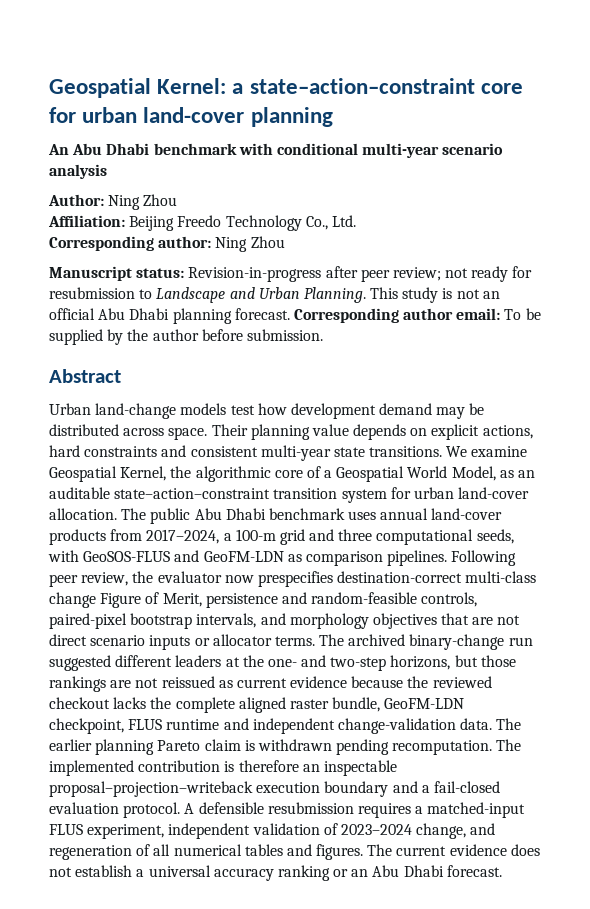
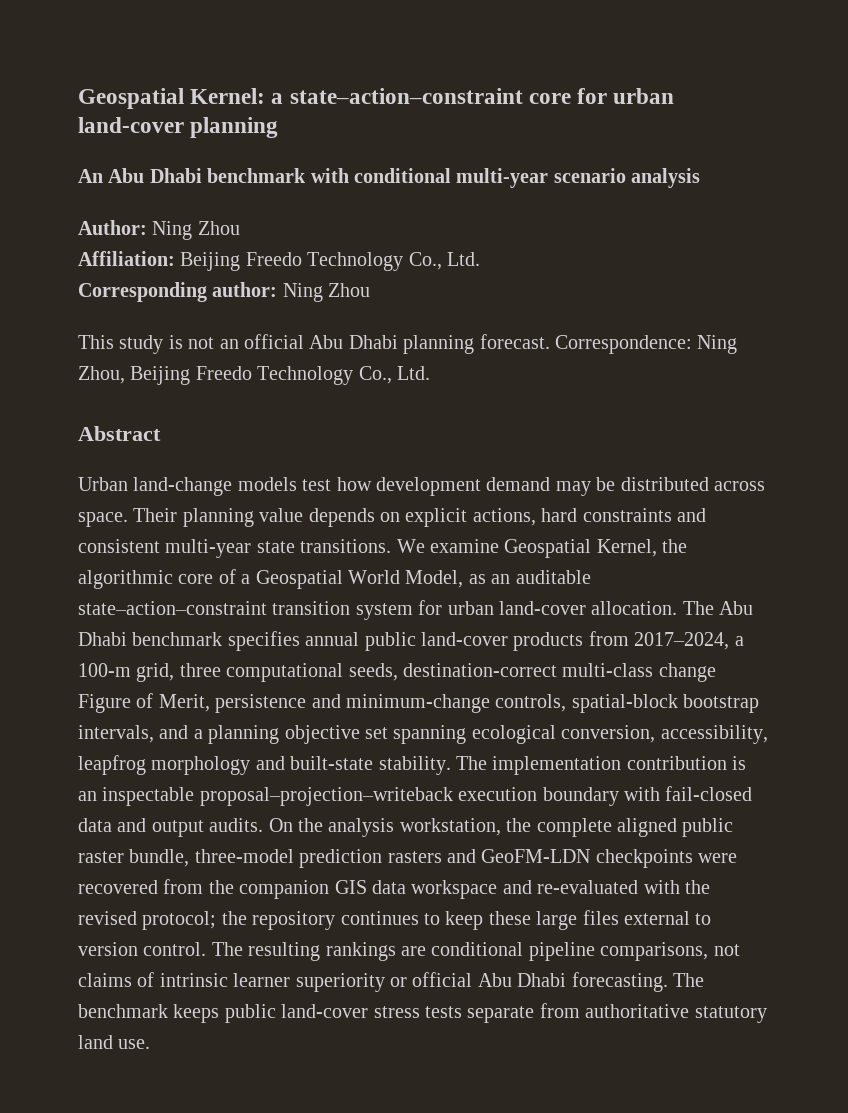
- Manuscript status: Revision-in-progress after peer review; not ready for resubmission to Landscape and Urban Planning.
- Corresponding author email: To be supplied by the author before submission.
+ Correspondence: Ning Zhou, Beijing Freedo Technology Co., Ltd.
- The public Abu Dhabi benchmark uses annual land-cover products from 2017–2024, a 100-m grid and three computational seeds, with GeoSOS-FLUS and GeoFM-LDN as comparison pipelines. Following peer review, the evaluator now prespecifies destination-correct multi-class change Figure of Merit, persistence and random-feasible controls, paired-pixel bootstrap intervals, and morphology objectives that are not direct scenario inputs or allocator terms. The archived binary-change run suggested different leaders at the one- and two-step horizons, but those rankings are not reissued as current evidence because the reviewed checkout lacks the complete aligned raster bundle, GeoFM-LDN checkpoint, FLUS runtime and independent change-validation data. The earlier planning Pareto claim is withdrawn pending recomputation. The implemented contribution is therefore an inspectable proposal–projection–writeback execution boundary and a fail-closed evaluation protocol. A defensible resubmission requires a matched-input FLUS experiment, independent validation of 2023–2024 change, and regeneration of all numerical tables and figures. The current evidence does not establish a universal accuracy ranking or an Abu Dhabi forecast.
+ The Abu Dhabi benchmark specifies annual public land-cover products from 2017–2024, a 100-m grid, three computational seeds, destination-correct multi-class change Figure of Merit, persistence and minimum-change controls, spatial-block bootstrap intervals, and a planning objective set spanning ecological conversion, accessibility, leapfrog morphology and built-state stability. The implementation contribution is an inspectable proposal–projection–writeback execution boundary with fail-closed data and output audits. On the analysis workstation, the complete aligned public raster bundle, three-model prediction rasters and GeoFM-LDN checkpoints were recovered from the companion GIS data workspace and re-evaluated with the revised protocol; the repository continues to keep these large files external to version control. The resulting rankings are conditional pipeline comparisons, not claims of intrinsic learner superiority or official Abu Dhabi forecasting. The benchmark keeps public land-cover stress tests separate from authoritative statutory land use.

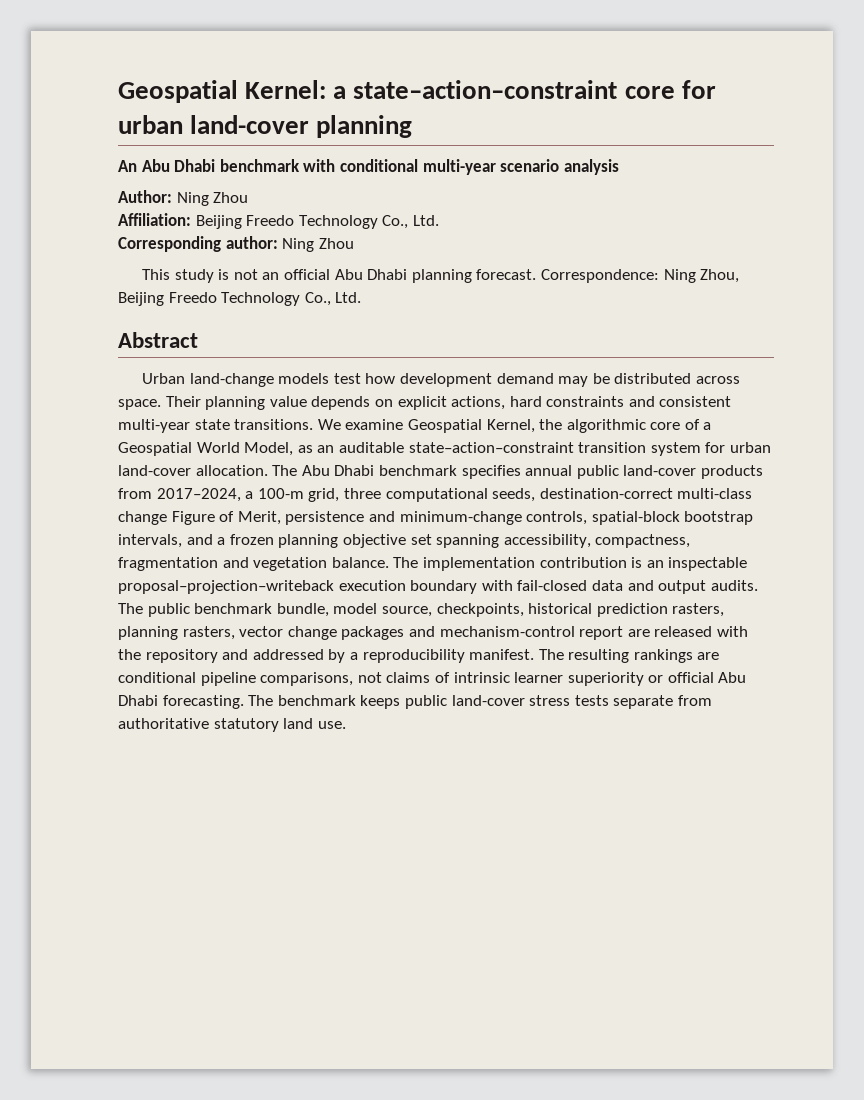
- The Abu Dhabi benchmark specifies annual public land-cover products from 2017–2024, a 100-m grid, three computational seeds, destination-correct multi-class change Figure of Merit, persistence and minimum-change controls, spatial-block bootstrap intervals, and a planning objective set spanning ecological conversion, accessibility, leapfrog morphology and built-state stability.
+ The Abu Dhabi benchmark specifies annual public land-cover products from 2017–2024, a 100-m grid, three computational seeds, destination-correct multi-class change Figure of Merit, persistence and minimum-change controls, spatial-block bootstrap intervals, and a frozen planning objective set spanning accessibility, compactness, fragmentation and vegetation balance.
- On the analysis workstation, the complete aligned public raster bundle, three-model prediction rasters and GeoFM-LDN checkpoints were recovered from the companion GIS data workspace and re-evaluated with the revised protocol; the repository continues to keep these large files external to version control.
+ The public benchmark bundle, model source, checkpoints, historical prediction rasters, planning rasters, vector change packages and mechanism-control report are released with the repository and addressed by a reproducibility manifest.

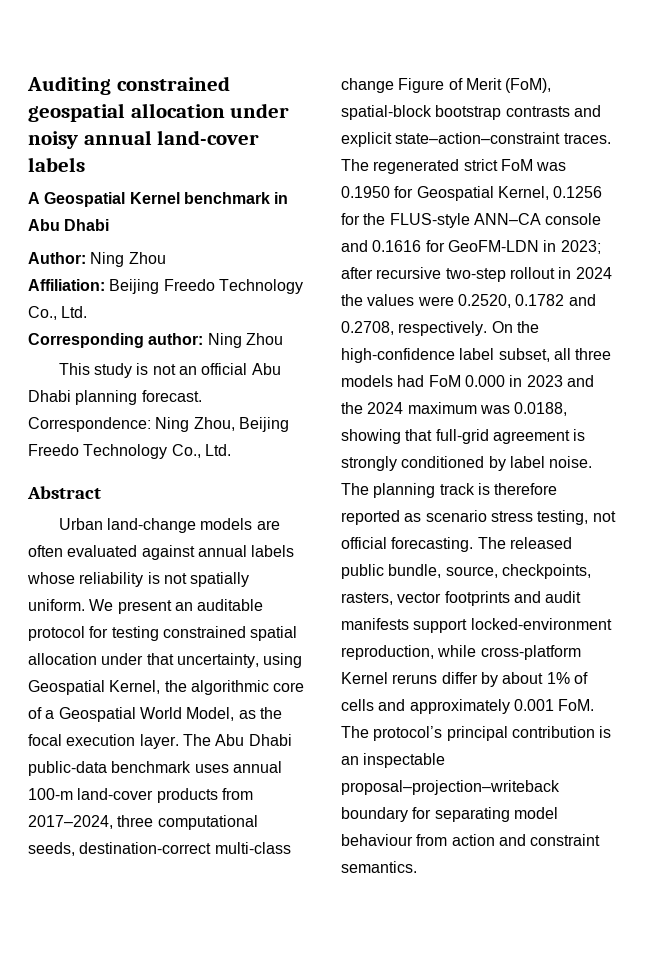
- Geospatial Kernel: a state–action–constraint core for urban land-cover planning
- An Abu Dhabi benchmark with conditional multi-year scenario analysis
+ Auditing constrained geospatial allocation under noisy annual land-cover labels
+ A Geospatial Kernel benchmark in Abu Dhabi
- Urban land-change models test how development demand may be distributed across space. Their planning value depends on explicit actions, hard constraints and consistent multi-year state transitions. We examine Geospatial Kernel, the algorithmic core of a Geospatial World Model, as an auditable state–action–constraint transition system for urban land-cover allocation. The Abu Dhabi benchmark specifies annual public land-cover products from 2017–2024, a 100-m grid, three computational seeds, destination-correct multi-class change Figure of Merit, persistence and minimum-change controls, spatial-block bootstrap intervals, and a frozen planning objective set spanning accessibility, compactness, fragmentation and vegetation balance. The implementation contribution is an inspectable proposal–projection–writeback execution boundary with fail-closed data and output audits. The public benchmark bundle, model source, checkpoints, historical prediction rasters, planning rasters, vector change packages and mechanism-control report are released with the repository and addressed by a reproducibility manifest. The resulting rankings are conditional pipeline comparisons, not claims of intrinsic learner superiority or official Abu Dhabi forecasting. The benchmark keeps public land-cover stress tests separate from authoritative statutory land use.
+ Urban land-change models are often evaluated against annual labels whose reliability is not spatially uniform. We present an auditable protocol for testing constrained spatial allocation under that uncertainty, using Geospatial Kernel, the algorithmic core of a Geospatial World Model, as the focal execution layer. The Abu Dhabi public-data benchmark uses annual 100-m land-cover products from 2017–2024, three computational seeds, destination-correct multi-class change Figure of Merit (FoM), spatial-block bootstrap contrasts and explicit state–action–constraint traces. The regenerated strict FoM was 0.1950 for Geospatial Kernel, 0.1256 for the FLUS-style ANN–CA console and 0.1616 for GeoFM-LDN in 2023; after recursive two-step rollout in 2024 the values were 0.2520, 0.1782 and 0.2708, respectively. On the high-confidence label subset, all three models had FoM 0.000 in 2023 and the 2024 maximum was 0.0188, showing that full-grid agreement is strongly conditioned by label noise. The planning track is therefore reported as scenario stress testing, not official forecasting. The released public bundle, source, checkpoints, rasters, vector footprints and audit manifests support locked-environment reproduction, while cross-platform Kernel reruns differ by about 1% of cells and approximately 0.001 FoM. The protocol’s principal contribution is an inspectable proposal–projection–writeback boundary for separating model behaviour from action and constraint semantics.

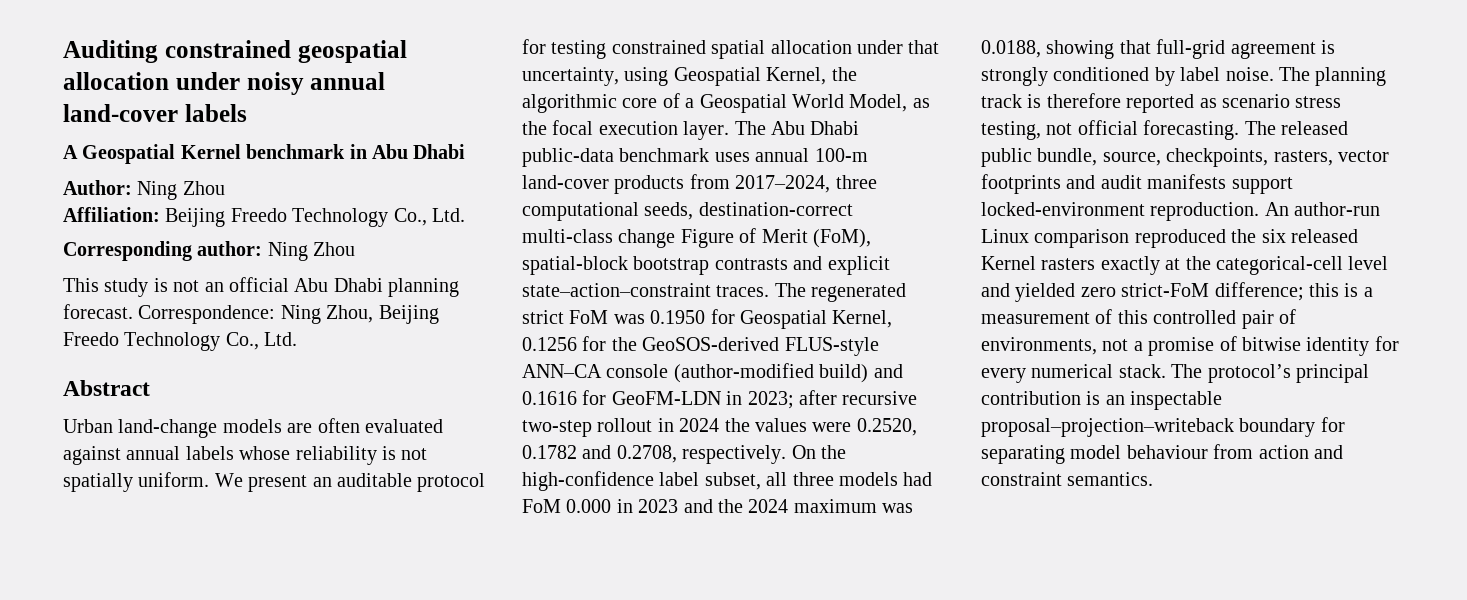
- The regenerated strict FoM was 0.1950 for Geospatial Kernel, 0.1256 for the FLUS-style ANN–CA console and 0.1616 for GeoFM-LDN in 2023; after recursive two-step rollout in 2024 the values were 0.2520, 0.1782 and 0.2708, respectively.
+ The regenerated strict FoM was 0.1950 for Geospatial Kernel, 0.1256 for the GeoSOS-derived FLUS-style ANN–CA console (author-modified build) and 0.1616 for GeoFM-LDN in 2023; after recursive two-step rollout in 2024 the values were 0.2520, 0.1782 and 0.2708, respectively.
- The released public bundle, source, checkpoints, rasters, vector footprints and audit manifests support locked-environment reproduction, while cross-platform Kernel reruns differ by about 1% of cells and approximately 0.001 FoM. The protocol’s principal contribution is an inspectable proposal–projection–writeback boundary for separating model behaviour from action and constraint semantics.
+ The released public bundle, source, checkpoints, rasters, vector footprints and audit manifests support locked-environment reproduction. An author-run Linux comparison reproduced the six released Kernel rasters exactly at the categorical-cell level and yielded zero strict-FoM difference; this is a measurement of this controlled pair of environments, not a promise of bitwise identity for every numerical stack. The protocol’s principal contribution is an inspectable proposal–projection–writeback boundary for separating model behaviour from action and constraint semantics.

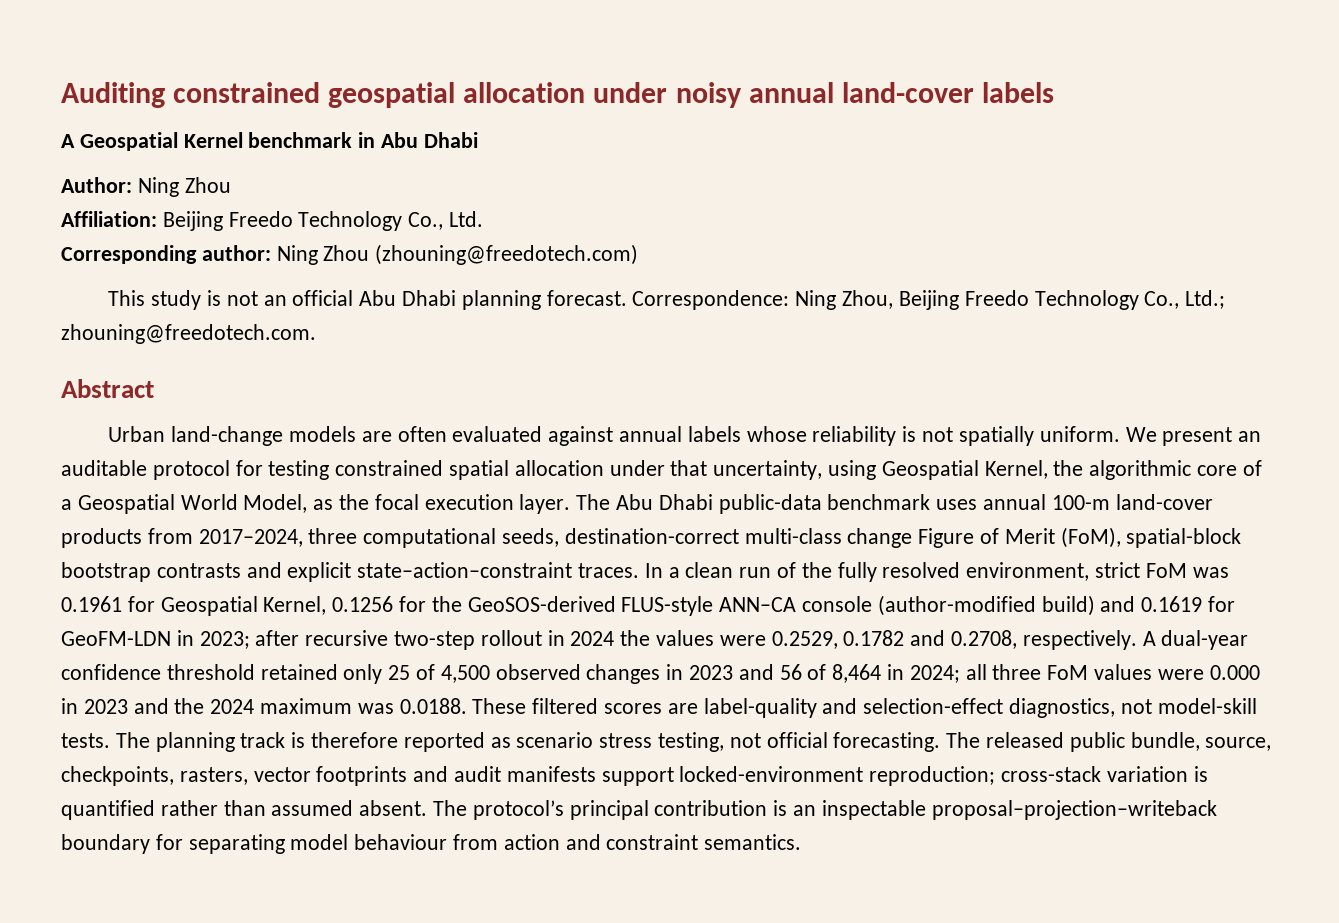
- Corresponding author: Ning Zhou
+ Corresponding author: Ning Zhou (zhouning@freedotech.com)
- Correspondence: Ning Zhou, Beijing Freedo Technology Co., Ltd.
+ Correspondence: Ning Zhou, Beijing Freedo Technology Co., Ltd.; zhouning@freedotech.com.
- The regenerated strict FoM was 0.1950 for Geospatial Kernel, 0.1256 for the GeoSOS-derived FLUS-style ANN–CA console (author-modified build) and 0.1616 for GeoFM-LDN in 2023; after recursive two-step rollout in 2024 the values were 0.2520, 0.1782 and 0.2708, respectively.
+ In a clean run of the fully resolved environment, strict FoM was 0.1961 for Geospatial Kernel, 0.1256 for the GeoSOS-derived FLUS-style ANN–CA console (author-modified build) and 0.1619 for GeoFM-LDN in 2023; after recursive two-step rollout in 2024 the values were 0.2529, 0.1782 and 0.2708, respectively.
- On the high-confidence label subset, all three models had FoM 0.000 in 2023 and the 2024 maximum was 0.0188, showing that full-grid agreement is strongly conditioned by label noise.
+ A dual-year confidence threshold retained only 25 of 4,500 observed changes in 2023 and 56 of 8,464 in 2024; all three FoM values were 0.000 in 2023 and the 2024 maximum was 0.0188. These filtered scores are label-quality and selection-effect diagnostics, not model-skill tests.
- The released public bundle, source, checkpoints, rasters, vector footprints and audit manifests support locked-environment reproduction. An author-run Linux comparison reproduced the six released Kernel rasters exactly at the categorical-cell level and yielded zero strict-FoM difference; this is a measurement of this controlled pair of environments, not a promise of bitwise identity for every numerical stack.
+ The released public bundle, source, checkpoints, rasters, vector footprints and audit manifests support locked-environment reproduction; cross-stack variation is quantified rather than assumed absent.

